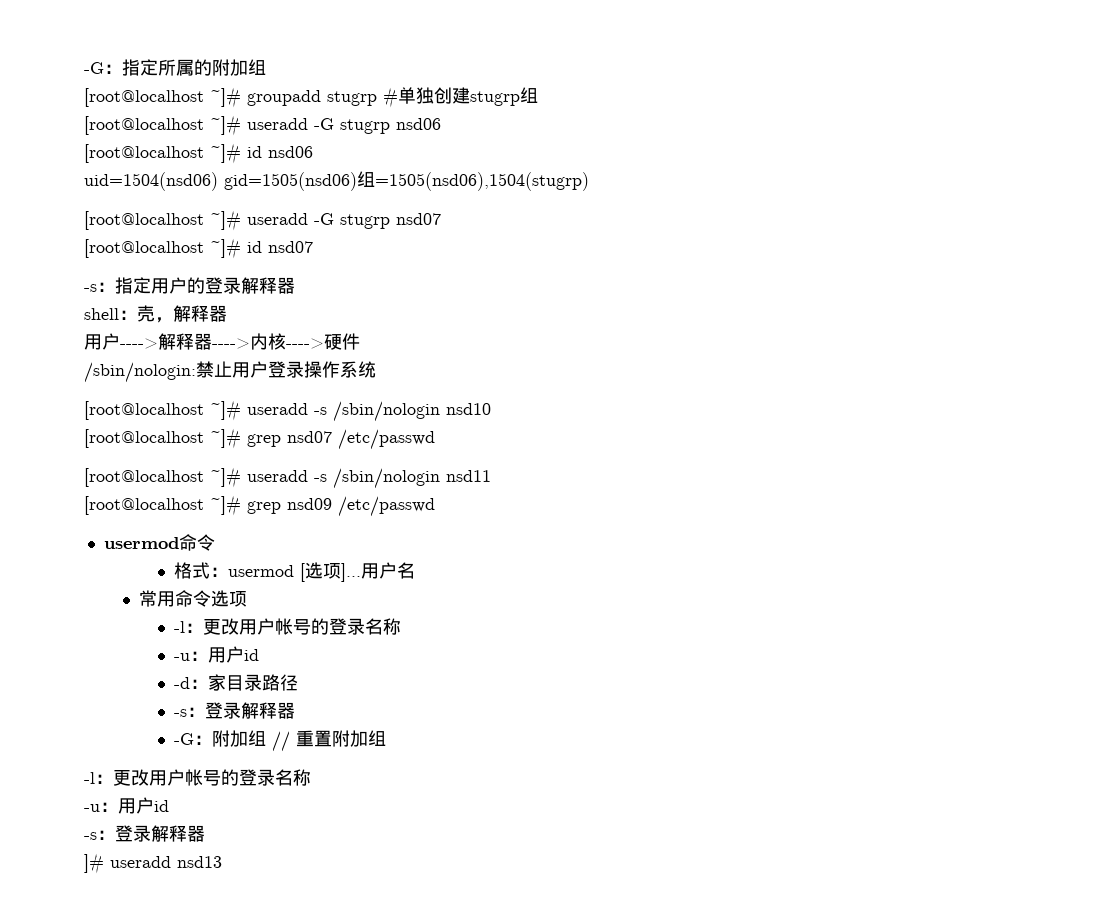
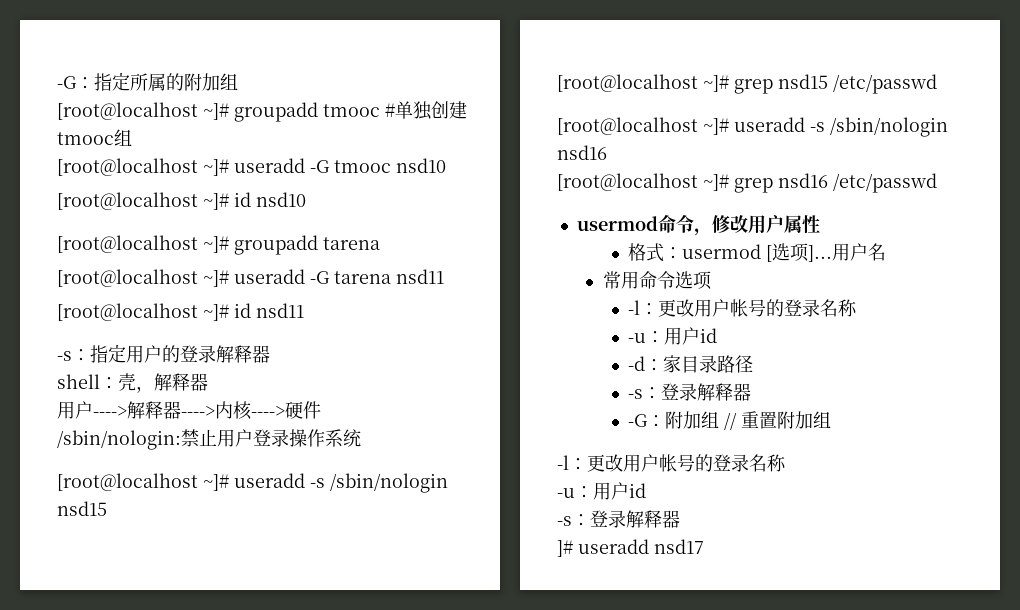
- [root@localhost ~]# groupadd stugrp #单独创建stugrp组
+ [root@localhost ~]# groupadd tmooc #单独创建tmooc组
- [root@localhost ~]# useradd -G stugrp nsd06
- [root@localhost ~]# id nsd06
- uid=1504(nsd06) gid=1505(nsd06)组=1505(nsd06),1504(stugrp)
- [root@localhost ~]# useradd -G stugrp nsd07
- [root@localhost ~]# id nsd07
+ [root@localhost ~]# useradd -G tmooc nsd10
+ [root@localhost ~]# id nsd10
+ [root@localhost ~]# groupadd tarena
+ [root@localhost ~]# useradd -G tarena nsd11
+ [root@localhost ~]# id nsd11
- [root@localhost ~]# useradd -s /sbin/nologin nsd10
- [root@localhost ~]# grep nsd07 /etc/passwd
+ [root@localhost ~]# useradd -s /sbin/nologin nsd15
+ [root@localhost ~]# grep nsd15 /etc/passwd
- [root@localhost ~]# useradd -s /sbin/nologin nsd11
- [root@localhost ~]# grep nsd09 /etc/passwd
+ [root@localhost ~]# useradd -s /sbin/nologin nsd16
+ [root@localhost ~]# grep nsd16 /etc/passwd
- usermod命令
+ usermod命令，修改用户属性
- ]# useradd nsd13
+ ]# useradd nsd17

